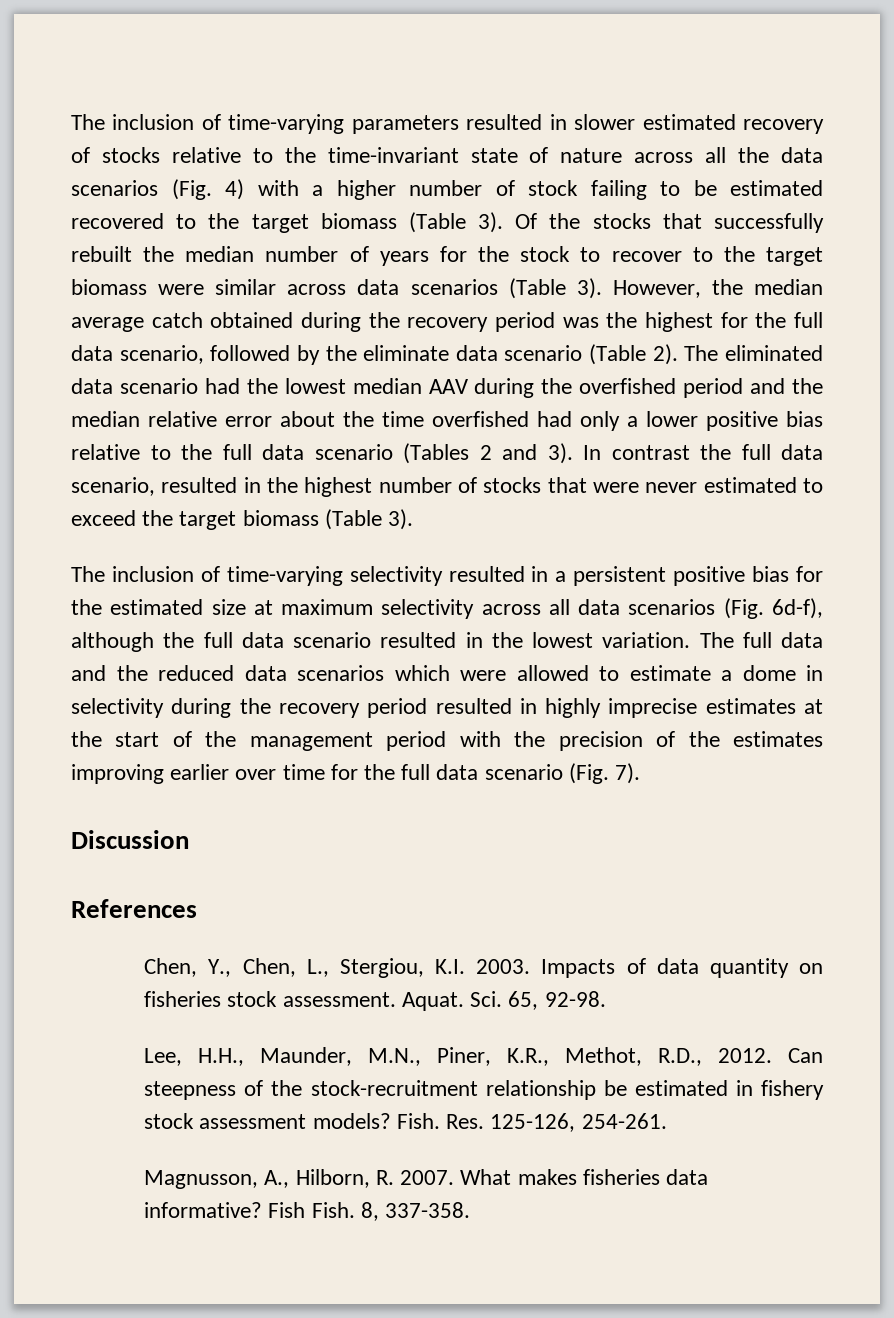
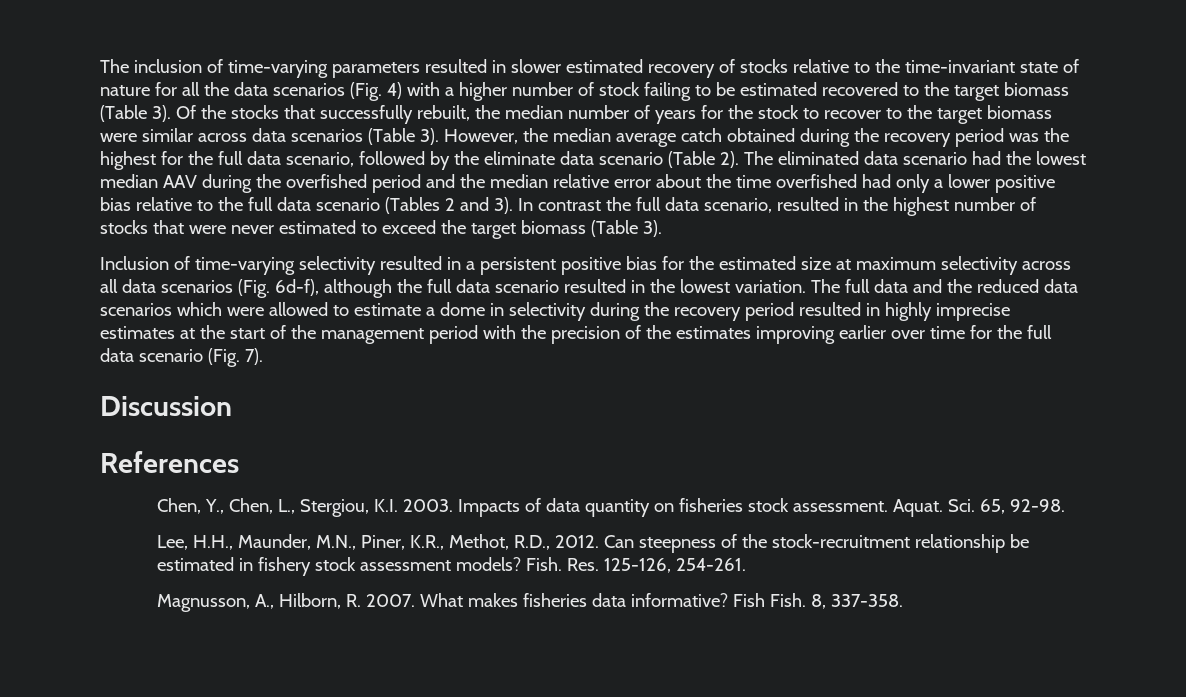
- The inclusion of time-varying parameters resulted in slower estimated recovery of stocks relative to the time-invariant state of nature across all the data scenarios (Fig. 4) with a higher number of stock failing to be estimated recovered to the target biomass (Table 3).
+ The inclusion of time-varying parameters resulted in slower estimated recovery of stocks relative to the time-invariant state of nature for all the data scenarios (Fig. 4) with a higher number of stock failing to be estimated recovered to the target biomass (Table 3).
- Of the stocks that successfully rebuilt the median number of years for the stock to recover to the target biomass were similar across data scenarios (Table 3).
+ Of the stocks that successfully rebuilt, the median number of years for the stock to recover to the target biomass were similar across data scenarios (Table 3).
- The inclusion of time-varying selectivity resulted in a persistent positive bias for the estimated size at maximum selectivity across all data scenarios (Fig. 6d-f), although the full data scenario resulted in the lowest variation.
+ Inclusion of time-varying selectivity resulted in a persistent positive bias for the estimated size at maximum selectivity across all data scenarios (Fig. 6d-f), although the full data scenario resulted in the lowest variation.

